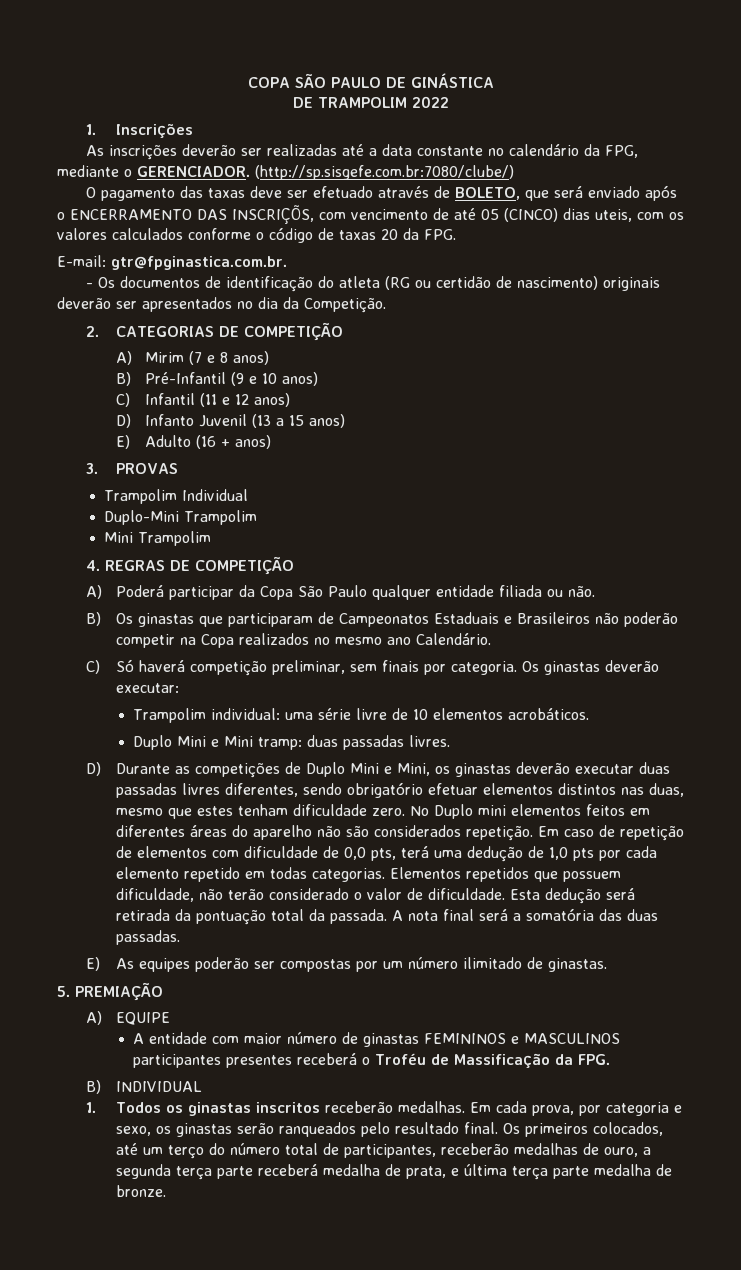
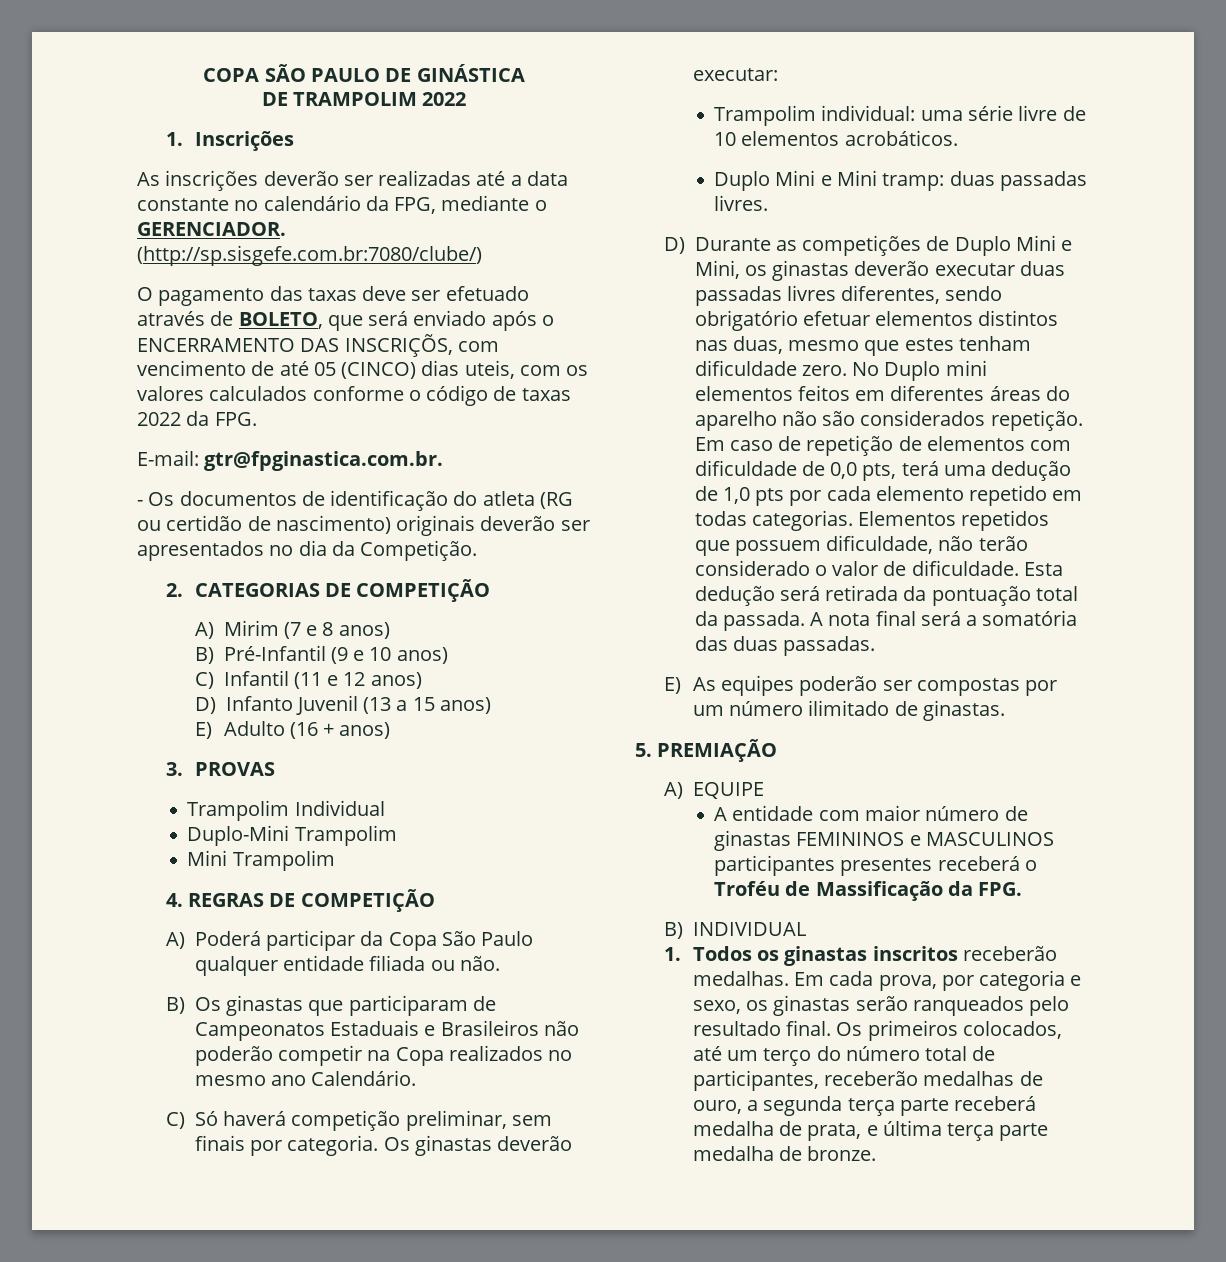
- O pagamento das taxas deve ser efetuado através de BOLETO, que será enviado após o ENCERRAMENTO DAS INSCRIÇÕS, com vencimento de até 05 (CINCO) dias uteis, com os valores calculados conforme o código de taxas 20 da FPG.
+ O pagamento das taxas deve ser efetuado através de BOLETO, que será enviado após o ENCERRAMENTO DAS INSCRIÇÕS, com vencimento de até 05 (CINCO) dias uteis, com os valores calculados conforme o código de taxas 2022 da FPG.

